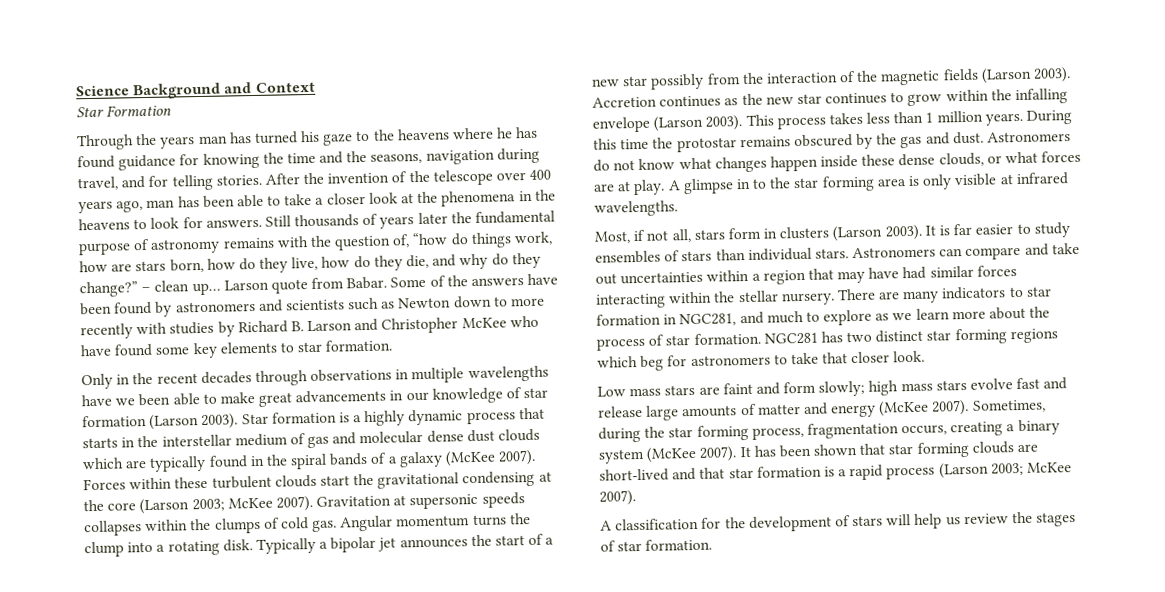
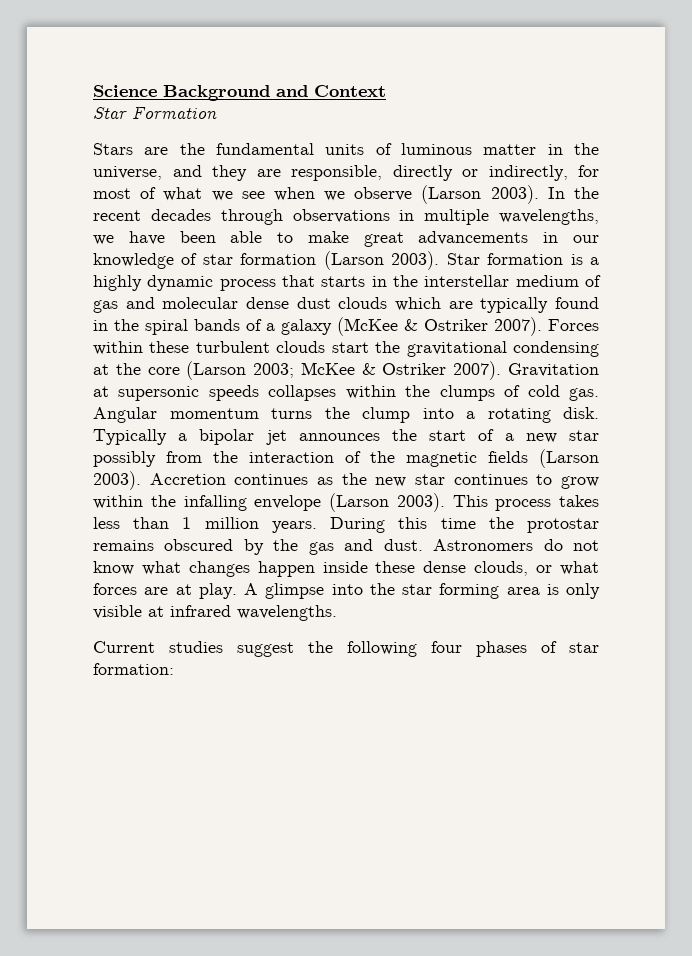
- Through the years man has turned his gaze to the heavens where he has found guidance for knowing the time and the seasons, navigation during travel, and for telling stories. After the invention of the telescope over 400 years ago, man has been able to take a closer look at the phenomena in the heavens to look for answers. Still thousands of years later the fundamental purpose of astronomy remains with the question of, “how do things work, how are stars born, how do they live, how do they die, and why do they change?” – clean up… Larson quote from Babar. Some of the answers have been found by astronomers and scientists such as Newton down to more recently with studies by Richard B. Larson and Christopher McKee who have found some key elements to star formation.
- Only in the recent decades through observations in multiple wavelengths have we been able to make great advancements in our knowledge of star formation (Larson 2003).
+ Stars are the fundamental units of luminous matter in the universe, and they are responsible, directly or indirectly, for most of what we see when we observe (Larson 2003). In the recent decades through observations in multiple wavelengths, we have been able to make great advancements in our knowledge of star formation (Larson 2003).
- Star formation is a highly dynamic process that starts in the interstellar medium of gas and molecular dense dust clouds which are typically found in the spiral bands of a galaxy (McKee 2007).
+ Star formation is a highly dynamic process that starts in the interstellar medium of gas and molecular dense dust clouds which are typically found in the spiral bands of a galaxy (McKee & Ostriker 2007).
- Forces within these turbulent clouds start the gravitational condensing at the core (Larson 2003; McKee 2007).
+ Forces within these turbulent clouds start the gravitational condensing at the core (Larson 2003; McKee & Ostriker 2007).
- A glimpse in to the star forming area is only visible at infrared wavelengths.
+ A glimpse into the star forming area is only visible at infrared wavelengths.
- Most, if not all, stars form in clusters (Larson 2003). It is far easier to study ensembles of stars than individual stars. Astronomers can compare and take out uncertainties within a region that may have had similar forces interacting within the stellar nursery. There are many indicators to star formation in NGC281, and much to explore as we learn more about the process of star formation. NGC281 has two distinct star forming regions which beg for astronomers to take that closer look.
- Low mass stars are faint and form slowly; high mass stars evolve fast and release large amounts of matter and energy (McKee 2007). Sometimes, during the star forming process, fragmentation occurs, creating a binary system (McKee 2007). It has been shown that star forming clouds are short-lived and that star formation is a rapid process (Larson 2003; McKee 2007).
- A classification for the development of stars will help us review the stages of star formation.
+ Current studies suggest the following four phases of star formation:

